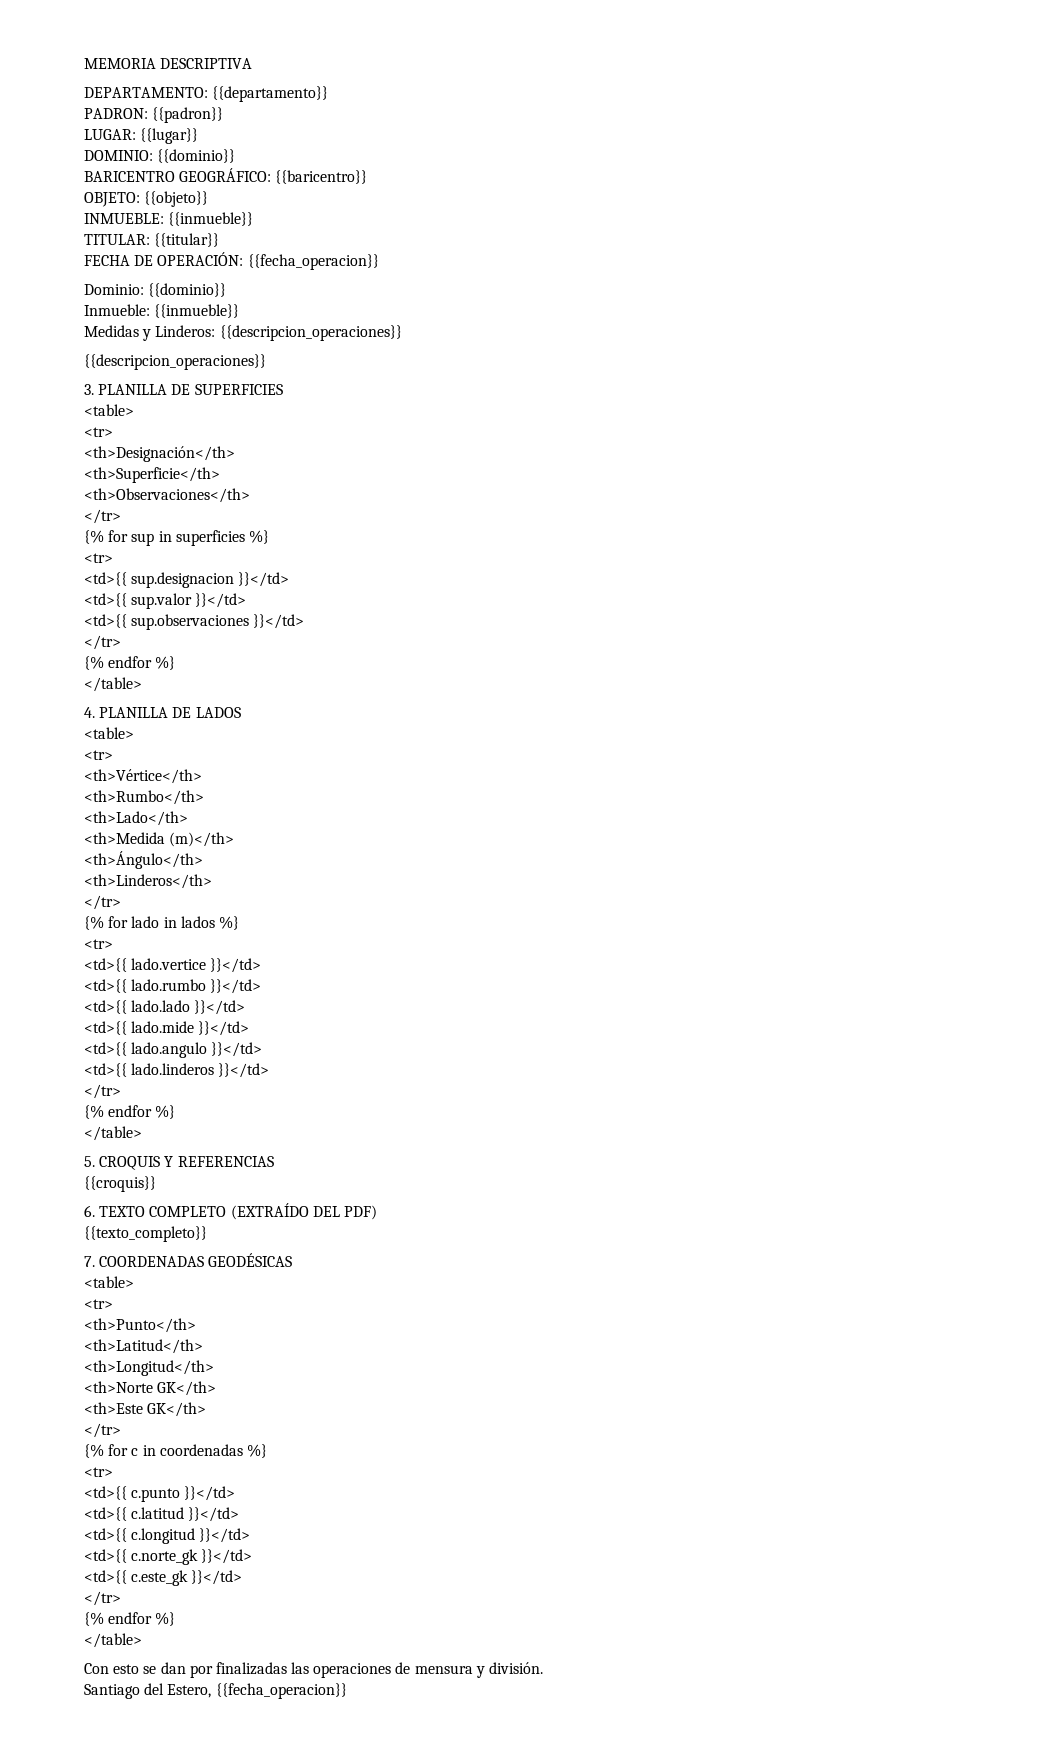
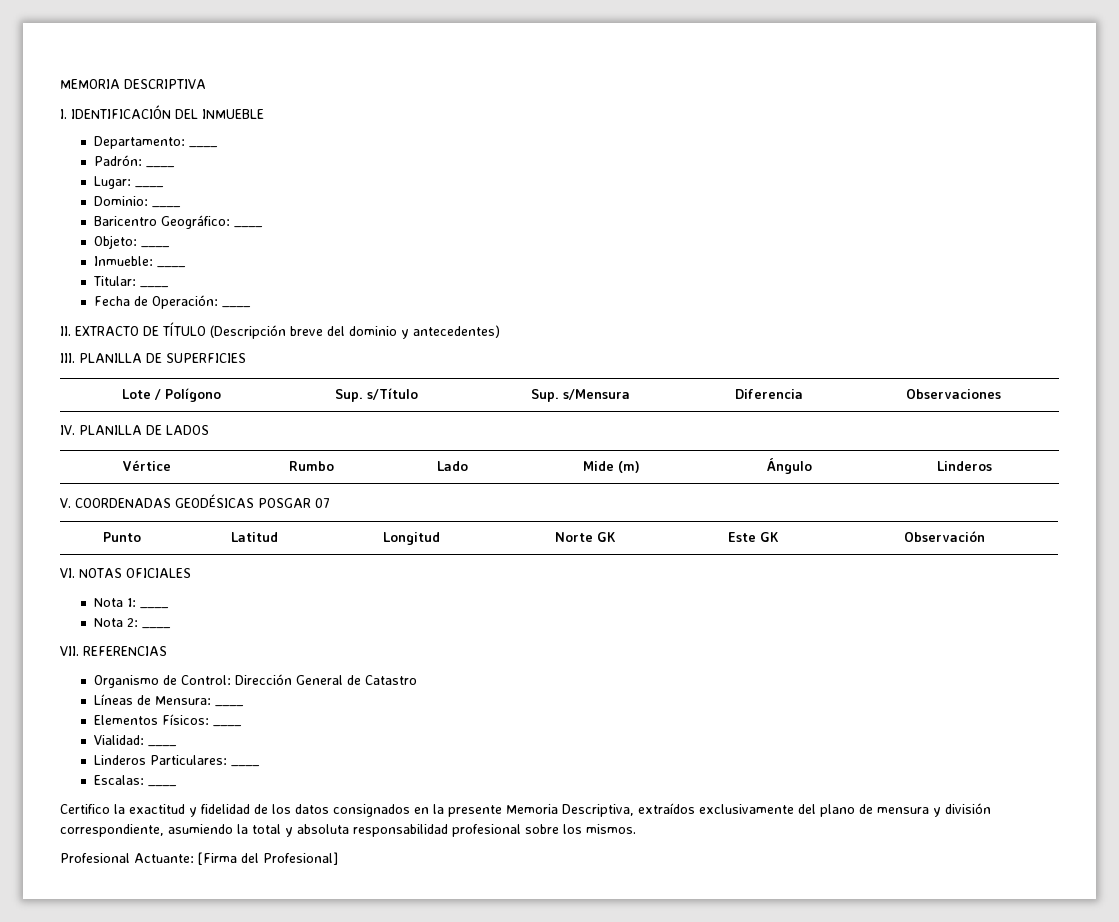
- DEPARTAMENTO: {{departamento}}
- PADRON: {{padron}}
- LUGAR: {{lugar}}
- DOMINIO: {{dominio}}
- BARICENTRO GEOGRÁFICO: {{baricentro}}
- OBJETO: {{objeto}}
- INMUEBLE: {{inmueble}}
- TITULAR: {{titular}}
- FECHA DE OPERACIÓN: {{fecha_operacion}}
- Dominio: {{dominio}}
- Inmueble: {{inmueble}}
- Medidas y Linderos: {{descripcion_operaciones}}
- {{descripcion_operaciones}}
- 3. PLANILLA DE SUPERFICIES
- <table>
- <tr>
- <th>Designación</th>
- <th>Superficie</th>
- <th>Observaciones</th>
- </tr>
- {% for sup in superficies %}
- <tr>
- <td>{{ sup.designacion }}</td>
- <td>{{ sup.valor }}</td>
- <td>{{ sup.observaciones }}</td>
- </tr>
- {% endfor %}
- </table>
- 4. PLANILLA DE LADOS
- <table>
- <tr>
- <th>Vértice</th>
- <th>Rumbo</th>
- <th>Lado</th>
- <th>Medida (m)</th>
- <th>Ángulo</th>
- <th>Linderos</th>
- </tr>
- {% for lado in lados %}
- <tr>
- <td>{{ lado.vertice }}</td>
- <td>{{ lado.rumbo }}</td>
- <td>{{ lado.lado }}</td>
- <td>{{ lado.mide }}</td>
- <td>{{ lado.angulo }}</td>
- <td>{{ lado.linderos }}</td>
- </tr>
- {% endfor %}
- </table>
- 5. CROQUIS Y REFERENCIAS
- {{croquis}}
- 6. TEXTO COMPLETO (EXTRAÍDO DEL PDF)
- {{texto_completo}}
- 7. COORDENADAS GEODÉSICAS
- <table>
- <tr>
- <th>Punto</th>
- <th>Latitud</th>
- <th>Longitud</th>
- <th>Norte GK</th>
- <th>Este GK</th>
- </tr>
- {% for c in coordenadas %}
- <tr>
- <td>{{ c.punto }}</td>
- <td>{{ c.latitud }}</td>
- <td>{{ c.longitud }}</td>
- <td>{{ c.norte_gk }}</td>
- <td>{{ c.este_gk }}</td>
- </tr>
- {% endfor %}
- </table>
- Con esto se dan por finalizadas las operaciones de mensura y división.
- Santiago del Estero, {{fecha_operacion}}
+ I. IDENTIFICACIÓN DEL INMUEBLE
+ Departamento: ____
+ Padrón: ____
+ Lugar: ____
+ Dominio: ____
+ Baricentro Geográfico: ____
+ Objeto: ____
+ Inmueble: ____
+ Titular: ____
+ Fecha de Operación: ____
+ II. EXTRACTO DE TÍTULO (Descripción breve del dominio y antecedentes)
+ III. PLANILLA DE SUPERFICIES
+ Lote / Polígono | Sup. s/Título | Sup. s/Mensura | Diferencia | Observaciones
+ IV. PLANILLA DE LADOS
+ Vértice | Rumbo | Lado | Mide (m) | Ángulo | Linderos
+ V. COORDENADAS GEODÉSICAS POSGAR 07
+ Punto | Latitud | Longitud | Norte GK | Este GK | Observación
+ VI. NOTAS OFICIALES
+ Nota 1: ____
+ Nota 2: ____
+ VII. REFERENCIAS
+ Organismo de Control: Dirección General de Catastro
+ Líneas de Mensura: ____
+ Elementos Físicos: ____
+ Vialidad: ____
+ Linderos Particulares: ____
+ Escalas: ____
+ Certifico la exactitud y fidelidad de los datos consignados en la presente Memoria Descriptiva, extraídos exclusivamente del plano de mensura y división correspondiente, asumiendo la total y absoluta responsabilidad profesional sobre los mismos.
+ Profesional Actuante: [Firma del Profesional]

